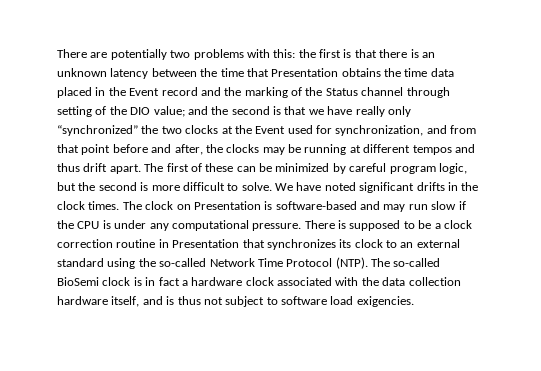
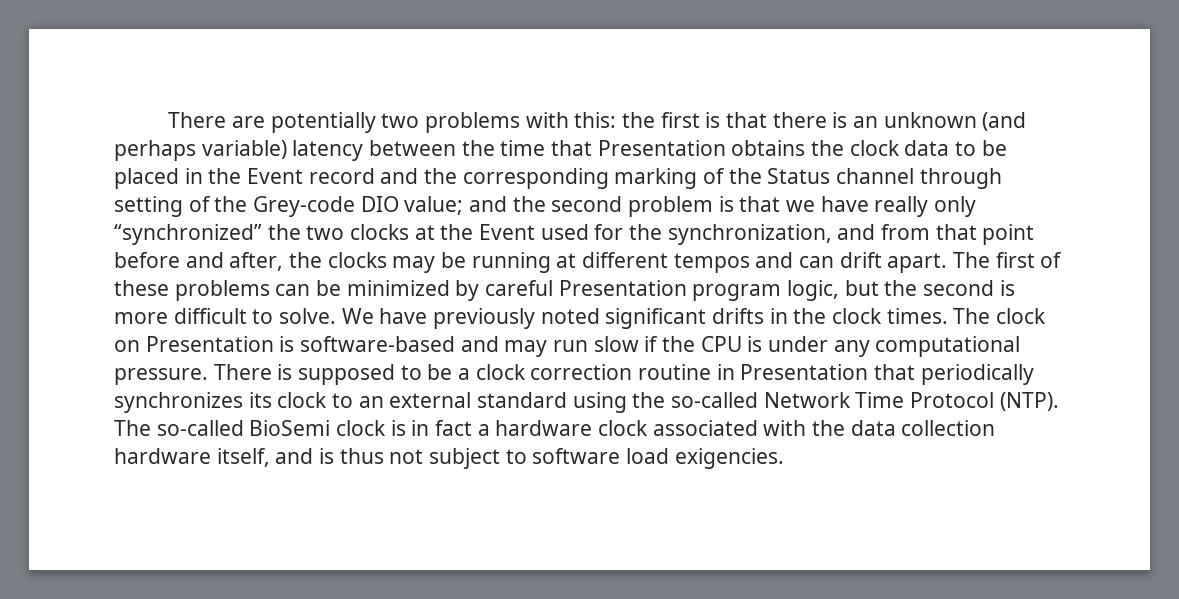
- the first is that there is an unknown latency between the time that Presentation obtains the time data placed in the Event record and the marking of the Status channel through setting of the DIO value;
+ the first is that there is an unknown (and perhaps variable) latency between the time that Presentation obtains the clock data to be placed in the Event record and the corresponding marking of the Status channel through setting of the Grey-code DIO value;
- and the second is that we have really only “synchronized” the two clocks at the Event used for synchronization, and from that point before and after, the clocks may be running at different tempos and thus drift apart.
+ and the second problem is that we have really only “synchronized” the two clocks at the Event used for the synchronization, and from that point before and after, the clocks may be running at different tempos and can drift apart.
- The first of these can be minimized by careful program logic, but the second is more difficult to solve.
+ The first of these problems can be minimized by careful Presentation program logic, but the second is more difficult to solve.
- We have noted significant drifts in the clock times.
+ We have previously noted significant drifts in the clock times.
- There is supposed to be a clock correction routine in Presentation that synchronizes its clock to an external standard using the so-called Network Time Protocol (NTP).
+ There is supposed to be a clock correction routine in Presentation that periodically synchronizes its clock to an external standard using the so-called Network Time Protocol (NTP).

